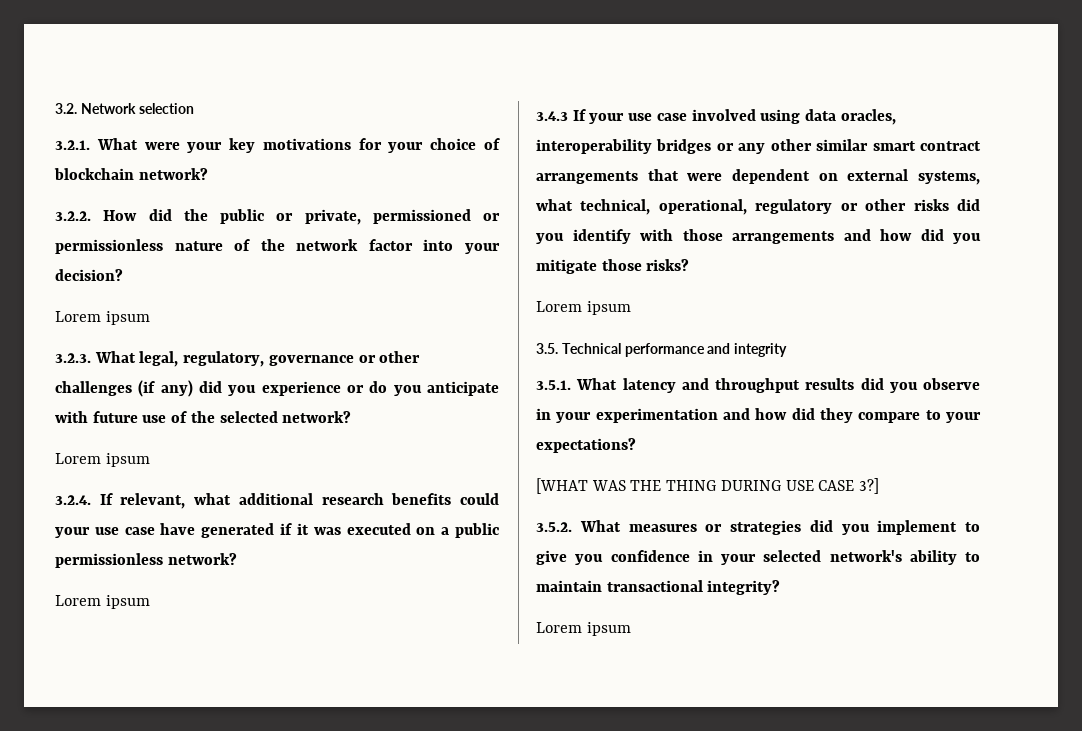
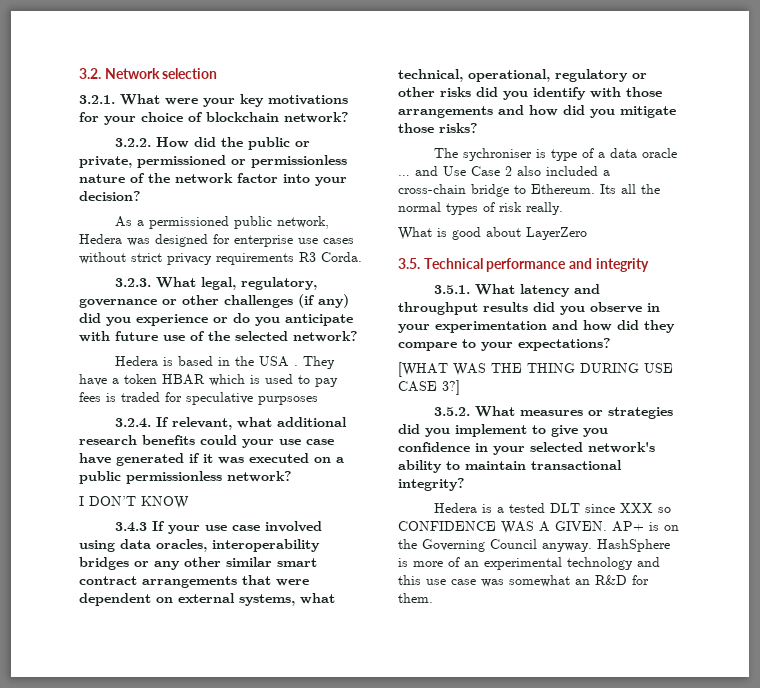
  3.2.2. How did the public or private, permissioned or permissionless nature of the network factor into your decision?
- Lorem ipsum
+ As a permissioned public network, Hedera was designed for enterprise use cases without strict privacy requirements R3 Corda.
  3.2.3. What legal, regulatory, governance or other challenges (if any) did you experience or do you anticipate with future use of the selected network?
- Lorem ipsum
+ Hedera is based in the USA . They have a token HBAR which is used to pay fees is traded for speculative purpsoses
  3.2.4. If relevant, what additional research benefits could your use case have generated if it was executed on a public permissionless network?
- Lorem ipsum
+ I DON’T KNOW
  3.4.3 If your use case involved using data oracles, interoperability bridges or any other similar smart contract arrangements that were dependent on external systems, what technical, operational, regulatory or other risks did you identify with those arrangements and how did you mitigate those risks?
- Lorem ipsum
+ The sychroniser is type of a data oracle … and Use Case 2 also included a cross-chain bridge to Ethereum. Its all the normal types of risk really.
+ What is good about LayerZero
  3.5.2. What measures or strategies did you implement to give you confidence in your selected network's ability to maintain transactional integrity?
- Lorem ipsum
+ Hedera is a tested DLT since XXX so CONFIDENCE WAS A GIVEN. AP+ is on the Governing Council anyway. HashSphere is more of an experimental technology and this use case was somewhat an R&D for them.

